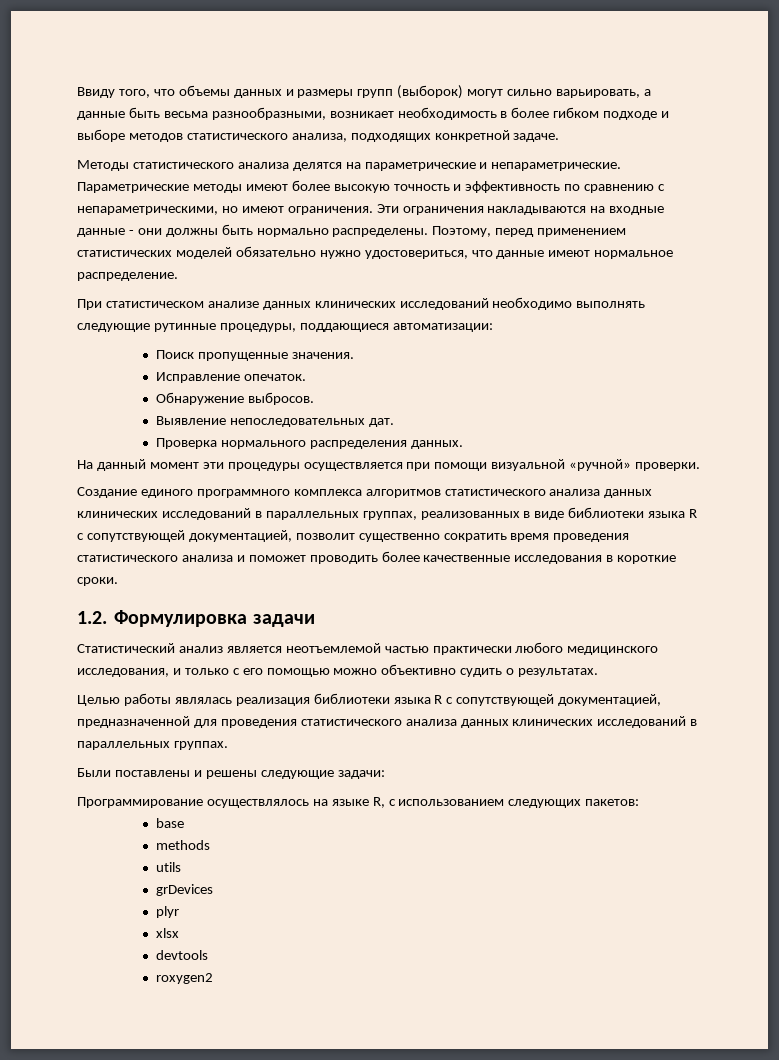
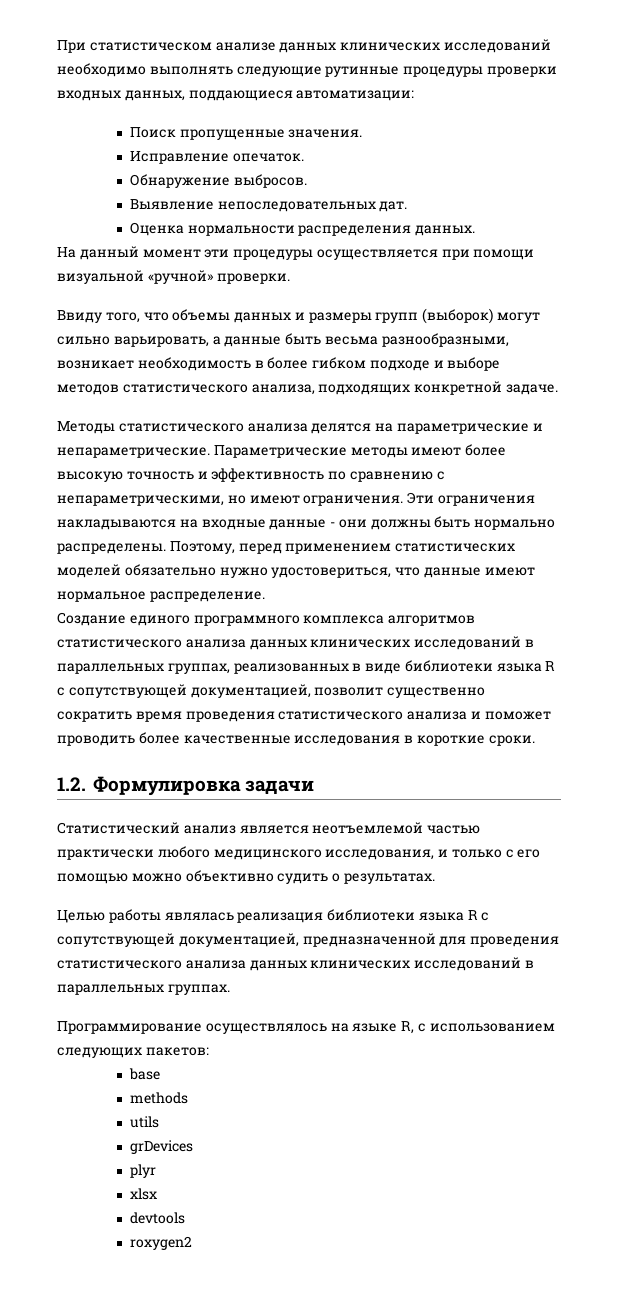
+ При статистическом анализе данных клинических исследований необходимо выполнять следующие рутинные процедуры проверки входных данных, поддающиеся автоматизации:
+ Поиск пропущенные значения.
+ Исправление опечаток.
+ Обнаружение выбросов.
+ Выявление непоследовательных дат.
+ Оценка нормальности распределения данных.
+ На данный момент эти процедуры осуществляется при помощи визуальной «ручной» проверки.
- При статистическом анализе данных клинических исследований необходимо выполнять следующие рутинные процедуры, поддающиеся автоматизации:
- Поиск пропущенные значения.
- Исправление опечаток.
- Обнаружение выбросов.
- Выявление непоследовательных дат.
- Проверка нормального распределения данных.
- На данный момент эти процедуры осуществляется при помощи визуальной «ручной» проверки.
- Были поставлены и решены следующие задачи:

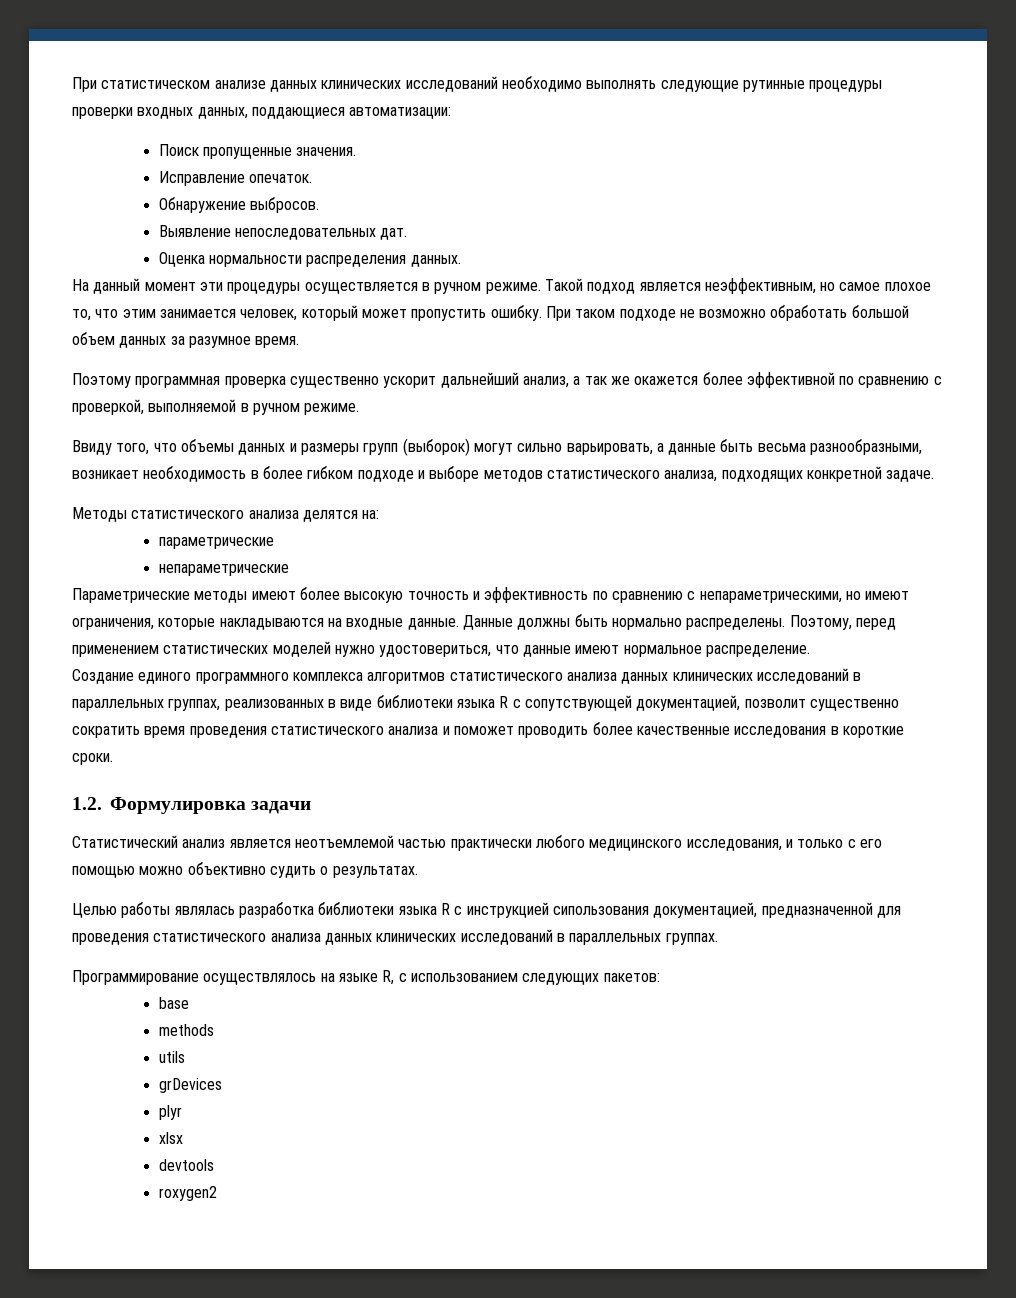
- На данный момент эти процедуры осуществляется при помощи визуальной «ручной» проверки.
+ На данный момент эти процедуры осуществляется в ручном режиме. Такой подход является неэффективным, но самое плохое то, что этим занимается человек, который может пропустить ошибку. При таком подходе не возможно обработать большой объем данных за разумное время.
+ Поэтому программная проверка существенно ускорит дальнейший анализ, а так же окажется более эффективной по сравнению с проверкой, выполняемой в ручном режиме.
- Методы статистического анализа делятся на параметрические и непараметрические. Параметрические методы имеют более высокую точность и эффективность по сравнению с непараметрическими, но имеют ограничения. Эти ограничения накладываются на входные данные - они должны быть нормально распределены.
+ Методы статистического анализа делятся на:
+ параметрические
+ непараметрические
+ Параметрические методы имеют более высокую точность и эффективность по сравнению с непараметрическими, но имеют ограничения, которые накладываются на входные данные. Данные должны быть нормально распределены.
- Поэтому, перед применением статистических моделей обязательно нужно удостовериться, что данные имеют нормальное распределение.
+ Поэтому, перед применением статистических моделей нужно удостовериться, что данные имеют нормальное распределение.
- Целью работы являлась реализация библиотеки языка R с сопутствующей документацией, предназначенной для проведения статистического анализа данных клинических исследований в параллельных группах.
+ Целью работы являлась разработка библиотеки языка R с инструкцией сипользования документацией, предназначенной для проведения статистического анализа данных клинических исследований в параллельных группах.

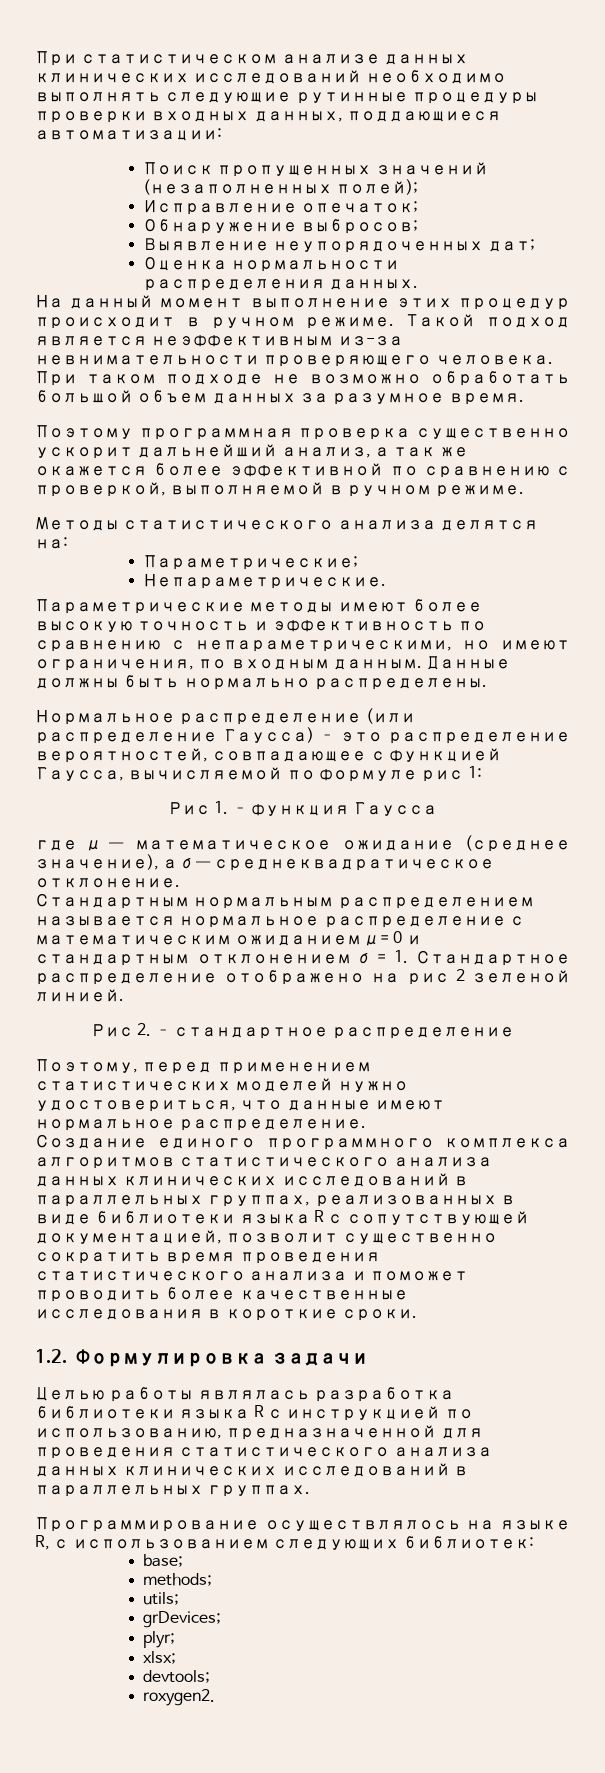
- Поиск пропущенные значения.
+ Поиск пропущенных значений (незаполненных полей);
- Исправление опечаток.
+ Исправление опечаток;
- Обнаружение выбросов.
+ Обнаружение выбросов;
- Выявление непоследовательных дат.
+ Выявление неупорядоченных дат;
- На данный момент эти процедуры осуществляется в ручном режиме.
+ На данный момент выполнение этих процедур происходит в ручном режиме.
- Такой подход является неэффективным, но самое плохое то, что этим занимается человек, который может пропустить ошибку.
+ Такой подход является неэффективным из-за невнимательности проверяющего человека.
- Ввиду того, что объемы данных и размеры групп (выборок) могут сильно варьировать, а данные быть весьма разнообразными, возникает необходимость в более гибком подходе и выборе методов статистического анализа, подходящих конкретной задаче.
- параметрические
- непараметрические
+ Параметрические;
+ Непараметрические.
- Параметрические методы имеют более высокую точность и эффективность по сравнению с непараметрическими, но имеют ограничения, которые накладываются на входные данные.
+ Параметрические методы имеют более высокую точность и эффективность по сравнению с непараметрическими, но имеют ограничения, по входным данным.
- Данные должны быть нормально распределены. Поэтому, перед применением статистических моделей нужно удостовериться, что данные имеют нормальное распределение.
+ Данные должны быть нормально распределены.
+ Нормальное распределение (или распределение Гаусса) – это распределение вероятностей, совпадающее с функцией Гаусса, вычисляемой по формуле рис 1:
+ Рис 1. – функция Гаусса
+ где μ — математическое ожидание (среднее значение), а σ — среднеквадратическое отклонение.
+ Стандартным нормальным распределением называется нормальное распределение с математическим ожиданием μ = 0 и стандартным отклонением σ = 1. Стандартное распределение отображено на рис 2 зеленой линией.
+ Рис 2. – стандартное распределение
+ Поэтому, перед применением статистических моделей нужно удостовериться, что данные имеют нормальное распределение.
- Статистический анализ является неотъемлемой частью практически любого медицинского исследования, и только с его помощью можно объективно судить о результатах.
- Целью работы являлась разработка библиотеки языка R с инструкцией сипользования документацией, предназначенной для проведения статистического анализа данных клинических исследований в параллельных группах.
+ Целью работы являлась разработка библиотеки языка R с инструкцией по использованию, предназначенной для проведения статистического анализа данных клинических исследований в параллельных группах.
- Программирование осуществлялось на языке R, с использованием следующих пакетов:
- base
- methods
- utils
- grDevices
- plyr
- xlsx
- devtools
- roxygen2
+ Программирование осуществлялось на языке R, с использованием следующих библиотек:
+ base;
+ methods;
+ utils;
+ grDevices;
+ plyr;
+ xlsx;
+ devtools;
+ roxygen2.

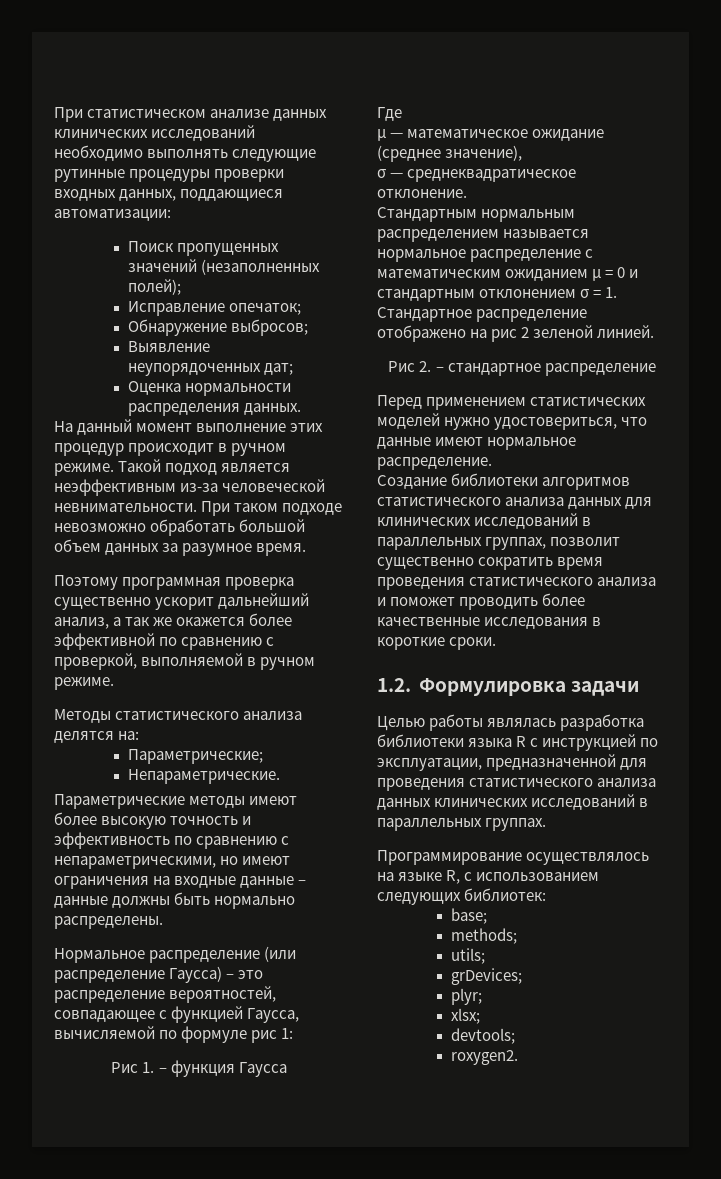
- Такой подход является неэффективным из-за невнимательности проверяющего человека.
+ Такой подход является неэффективным из-за человеческой невнимательности.
- При таком подходе не возможно обработать большой объем данных за разумное время.
+ При таком подходе невозможно обработать большой объем данных за разумное время.
- Параметрические методы имеют более высокую точность и эффективность по сравнению с непараметрическими, но имеют ограничения, по входным данным. Данные должны быть нормально распределены.
+ Параметрические методы имеют более высокую точность и эффективность по сравнению с непараметрическими, но имеют ограничения на входные данные – данные должны быть нормально распределены.
- где μ — математическое ожидание (среднее значение), а σ — среднеквадратическое отклонение.
+ Где
+ μ — математическое ожидание (среднее значение),
+ σ — среднеквадратическое отклонение.
- Поэтому, перед применением статистических моделей нужно удостовериться, что данные имеют нормальное распределение.
+ Перед применением статистических моделей нужно удостовериться, что данные имеют нормальное распределение.
- Создание единого программного комплекса алгоритмов статистического анализа данных клинических исследований в параллельных группах, реализованных в виде библиотеки языка R с сопутствующей документацией, позволит существенно сократить время проведения статистического анализа и поможет проводить более качественные исследования в короткие сроки.
+ Создание библиотеки алгоритмов статистического анализа данных для клинических исследований в параллельных группах, позволит существенно сократить время проведения статистического анализа и поможет проводить более качественные исследования в короткие сроки.
- Целью работы являлась разработка библиотеки языка R с инструкцией по использованию, предназначенной для проведения статистического анализа данных клинических исследований в параллельных группах.
+ Целью работы являлась разработка библиотеки языка R с инструкцией по эксплуатации, предназначенной для проведения статистического анализа данных клинических исследований в параллельных группах.

